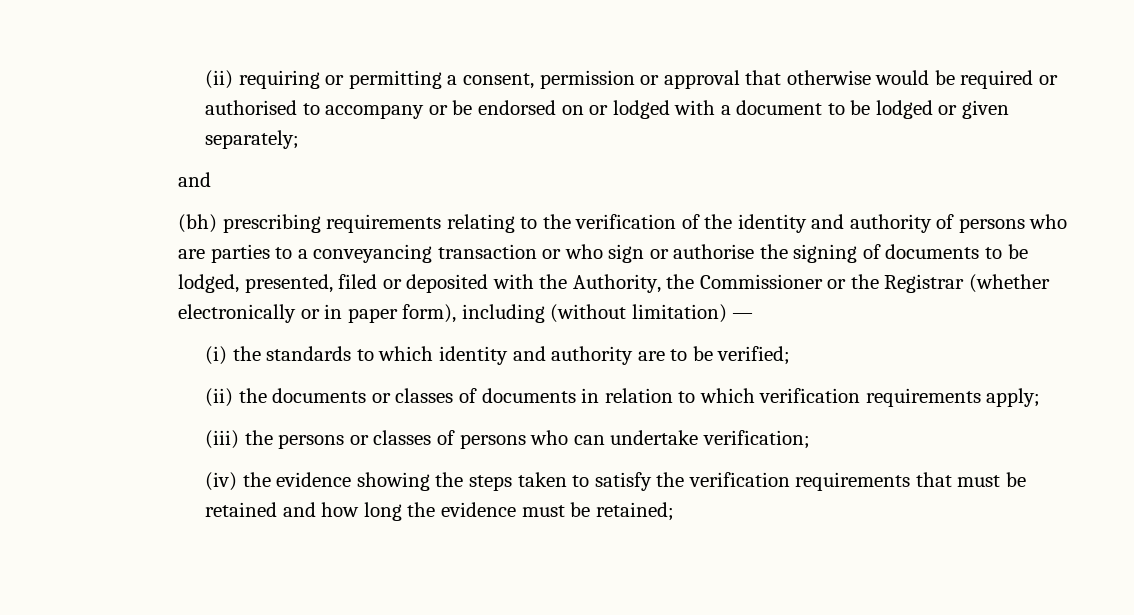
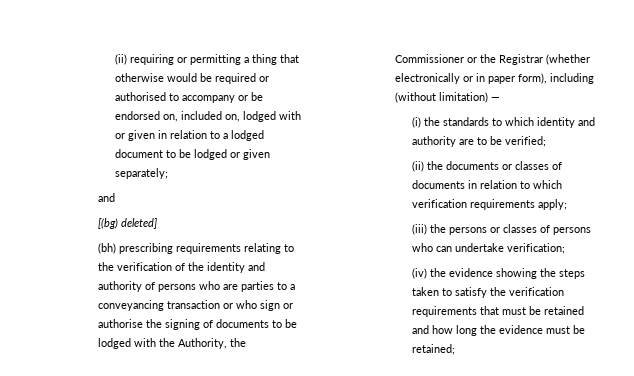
- (ii) requiring or permitting a consent, permission or approval that otherwise would be required or authorised to accompany or be endorsed on or lodged with a document to be lodged or given separately;
+ (ii) requiring or permitting a thing that otherwise would be required or authorised to accompany or be endorsed on, included on, lodged with or given in relation to a lodged document to be lodged or given separately;
+ [(bg) deleted]
- (bh) prescribing requirements relating to the verification of the identity and authority of persons who are parties to a conveyancing transaction or who sign or authorise the signing of documents to be lodged, presented, filed or deposited with the Authority, the Commissioner or the Registrar (whether electronically or in paper form), including (without limitation) —
+ (bh) prescribing requirements relating to the verification of the identity and authority of persons who are parties to a conveyancing transaction or who sign or authorise the signing of documents to be lodged with the Authority, the Commissioner or the Registrar (whether electronically or in paper form), including (without limitation) —

